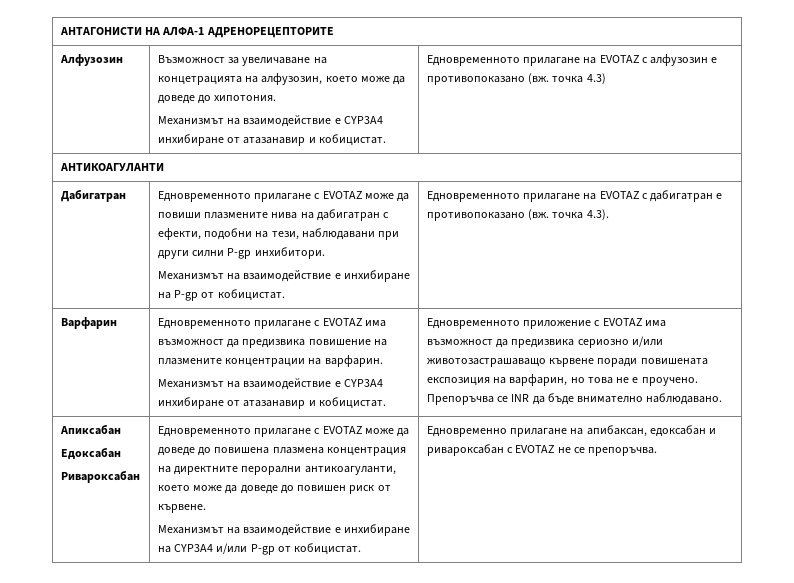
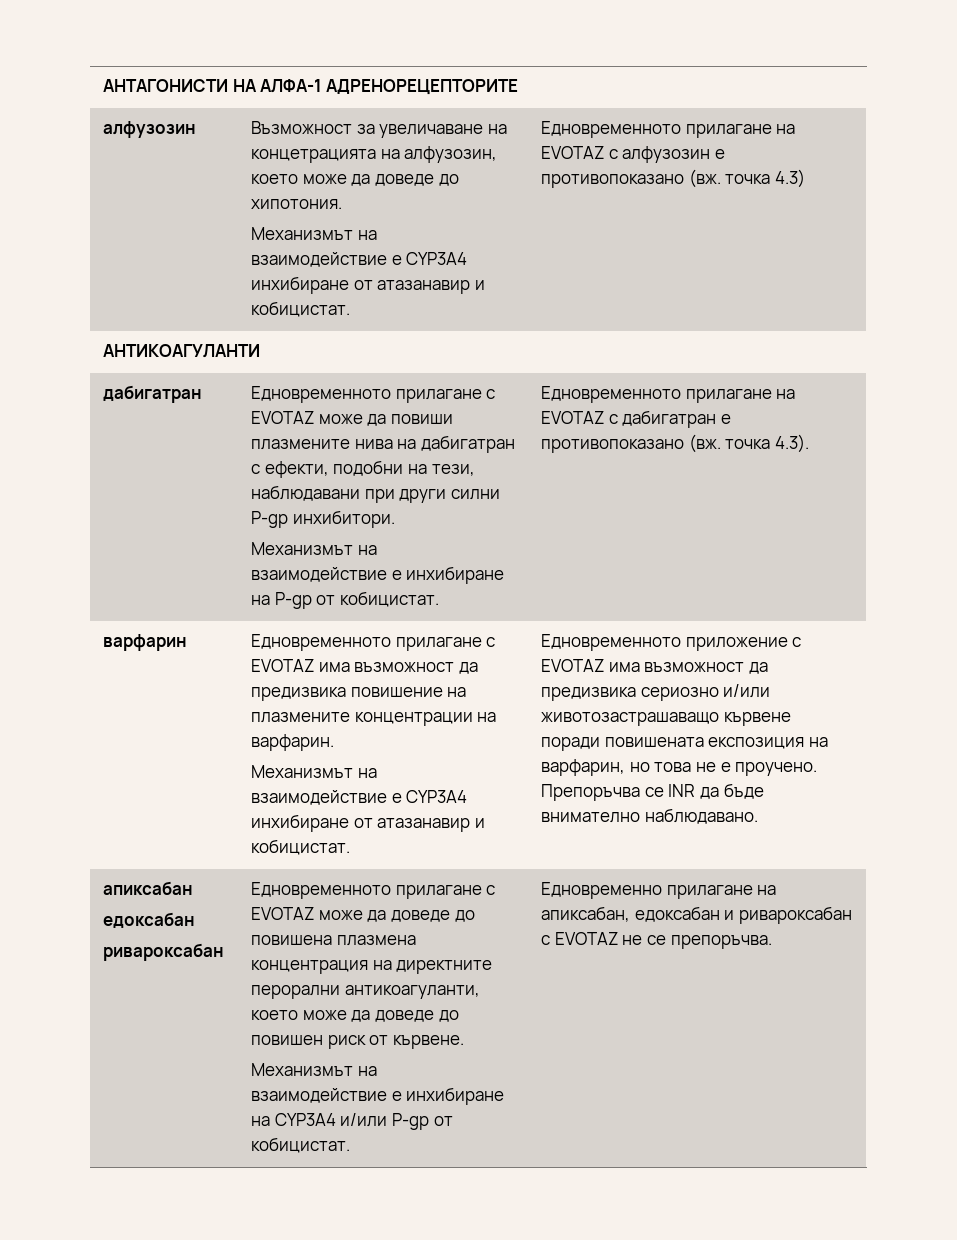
- Алфузозин | Възможност за увеличаване на концетрацията на алфузозин, което може да доведе до хипотония.
+ алфузозин | Възможност за увеличаване на концетрацията на алфузозин, което може да доведе до хипотония.
  АНТИКОАГУЛАНТИ
- Дабигатран
+ дабигатран
- Варфарин
+ варфарин
- Апиксабан
- Едоксабан
- Ривароксабан
+ апиксабан
+ едоксабан
+ ривароксабан
- Едновременно прилагане на апибаксан, едоксабан и ривароксабан с EVOTAZ не се препоръчва.
+ Едновременно прилагане на апиксабан, едоксабан и ривароксабан с EVOTAZ не се препоръчва.

